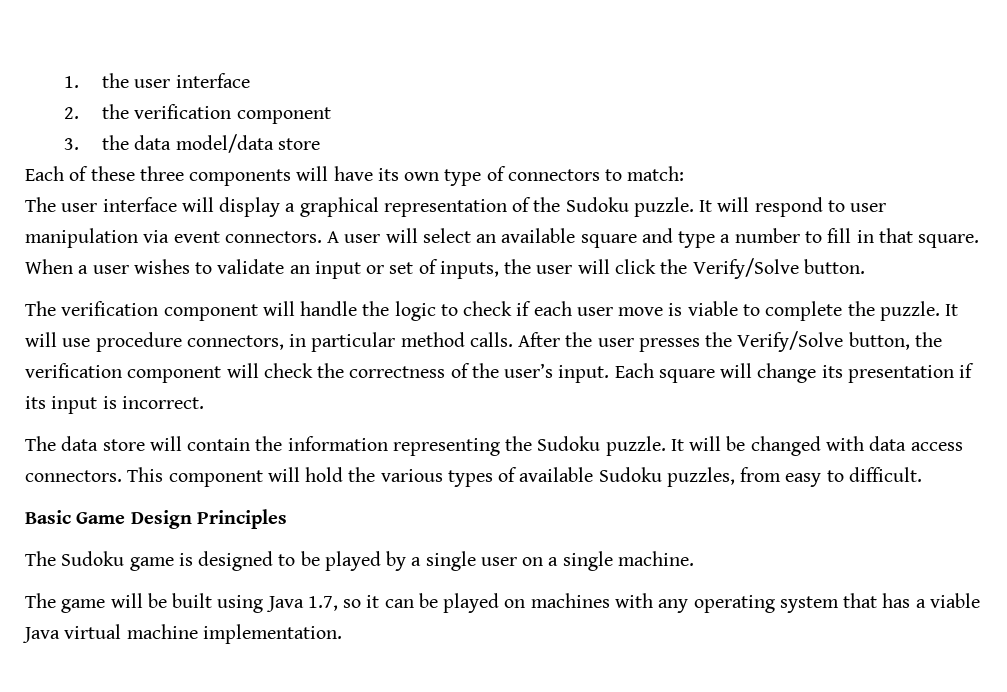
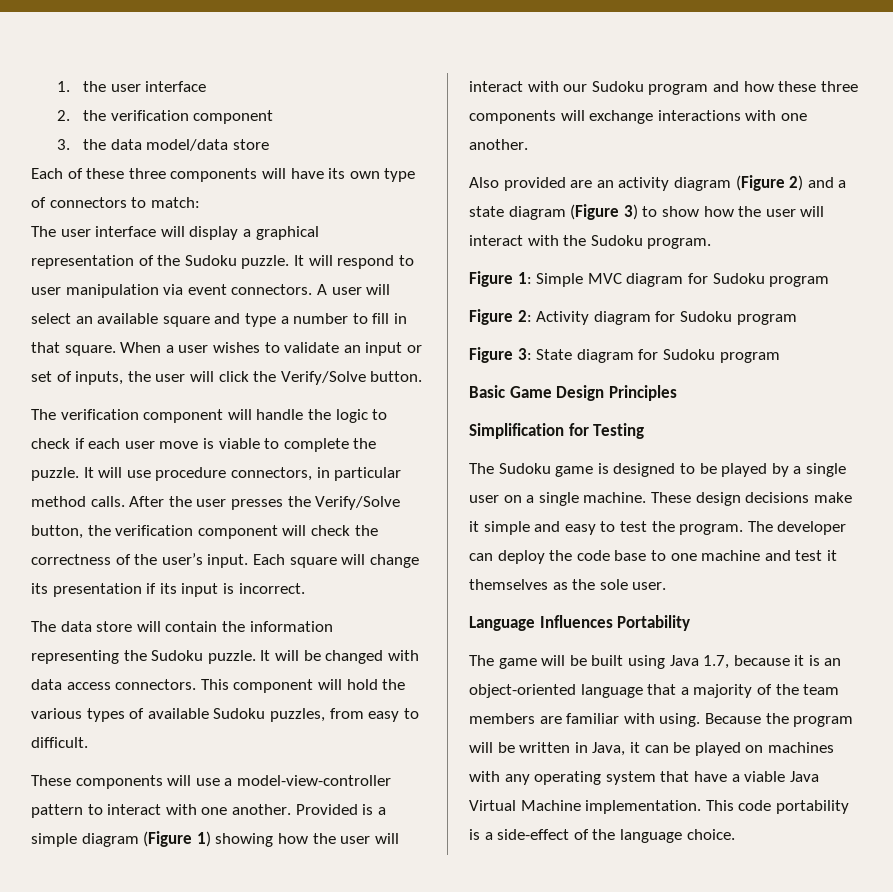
+ These components will use a model-view-controller pattern to interact with one another. Provided is a simple diagram (Figure 1) showing how the user will interact with our Sudoku program and how these three components will exchange interactions with one another.
+ Also provided are an activity diagram (Figure 2) and a state diagram (Figure 3) to show how the user will interact with the Sudoku program.
+ Figure 1: Simple MVC diagram for Sudoku program
+ Figure 2: Activity diagram for Sudoku program
+ Figure 3: State diagram for Sudoku program
+ Simplification for Testing
+ These design decisions make it simple and easy to test the program. The developer can deploy the code base to one machine and test it themselves as the sole user.
+ Language Influences Portability
- The game will be built using Java 1.7, so it can be played on machines with any operating system that has a viable Java virtual machine implementation.
+ The game will be built using Java 1.7, because it is an object-oriented language that a majority of the team members are familiar with using. Because the program will be written in Java, it can be played on machines with any operating system that have a viable Java Virtual Machine implementation. This code portability is a side-effect of the language choice.

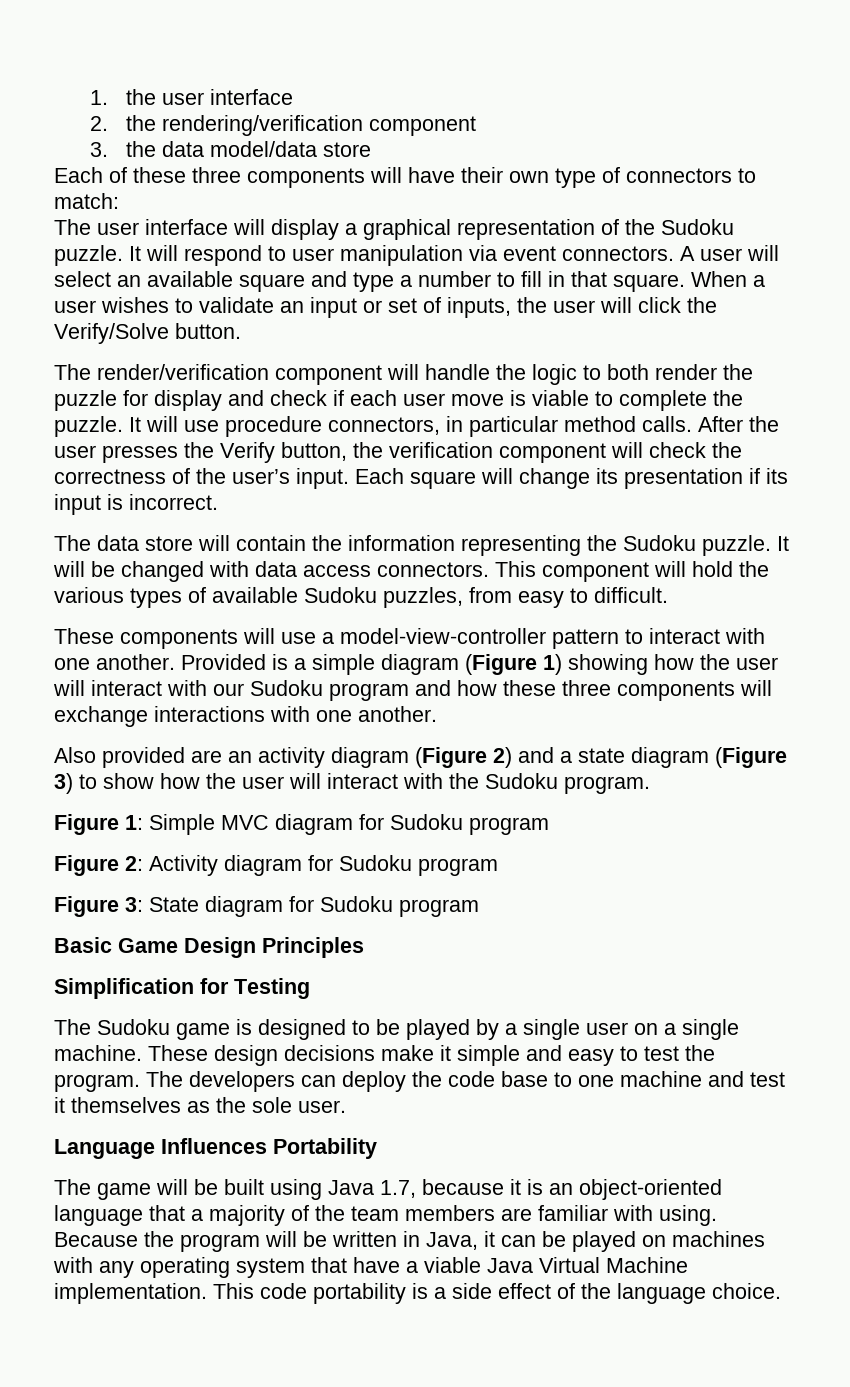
- 2. the verification component
+ 2. the rendering/verification component
- Each of these three components will have its own type of connectors to match:
+ Each of these three components will have their own type of connectors to match:
- The verification component will handle the logic to check if each user move is viable to complete the puzzle.
+ The render/verification component will handle the logic to both render the puzzle for display and check if each user move is viable to complete the puzzle.
- After the user presses the Verify/Solve button, the verification component will check the correctness of the user’s input.
+ After the user presses the Verify button, the verification component will check the correctness of the user’s input.
- The developer can deploy the code base to one machine and test it themselves as the sole user.
+ The developers can deploy the code base to one machine and test it themselves as the sole user.
- This code portability is a side-effect of the language choice.
+ This code portability is a side effect of the language choice.

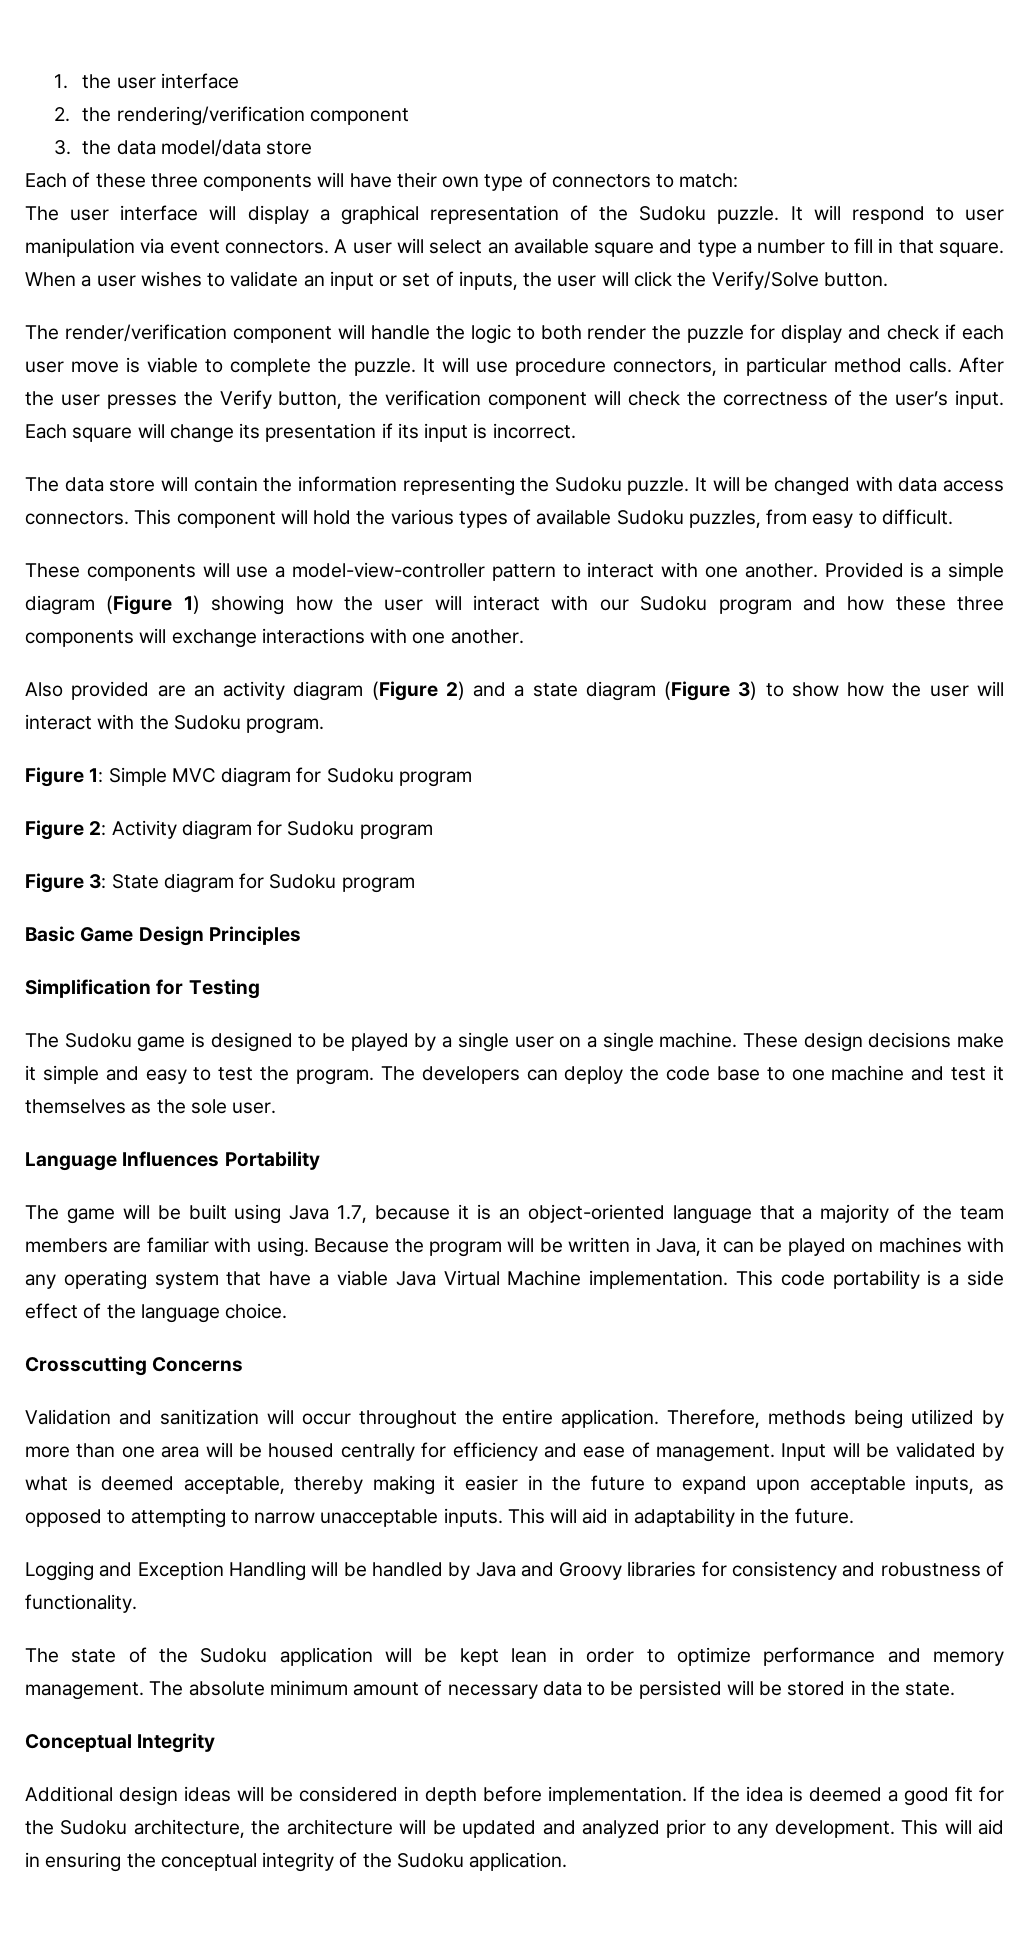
+ Crosscutting Concerns
+ Validation and sanitization will occur throughout the entire application. Therefore, methods being utilized by more than one area will be housed centrally for efficiency and ease of management. Input will be validated by what is deemed acceptable, thereby making it easier in the future to expand upon acceptable inputs, as opposed to attempting to narrow unacceptable inputs. This will aid in adaptability in the future.
+ Logging and Exception Handling will be handled by Java and Groovy libraries for consistency and robustness of functionality.
+ The state of the Sudoku application will be kept lean in order to optimize performance and memory management. The absolute minimum amount of necessary data to be persisted will be stored in the state.
+ Conceptual Integrity
+ Additional design ideas will be considered in depth before implementation. If the idea is deemed a good fit for the Sudoku architecture, the architecture will be updated and analyzed prior to any development. This will aid in ensuring the conceptual integrity of the Sudoku application.

